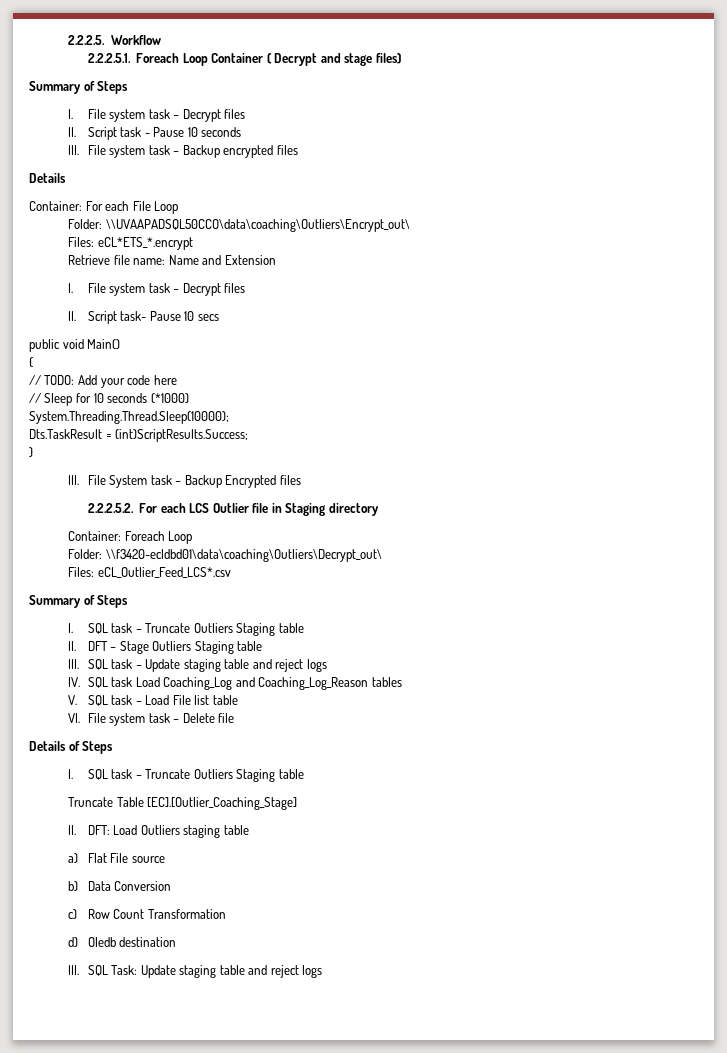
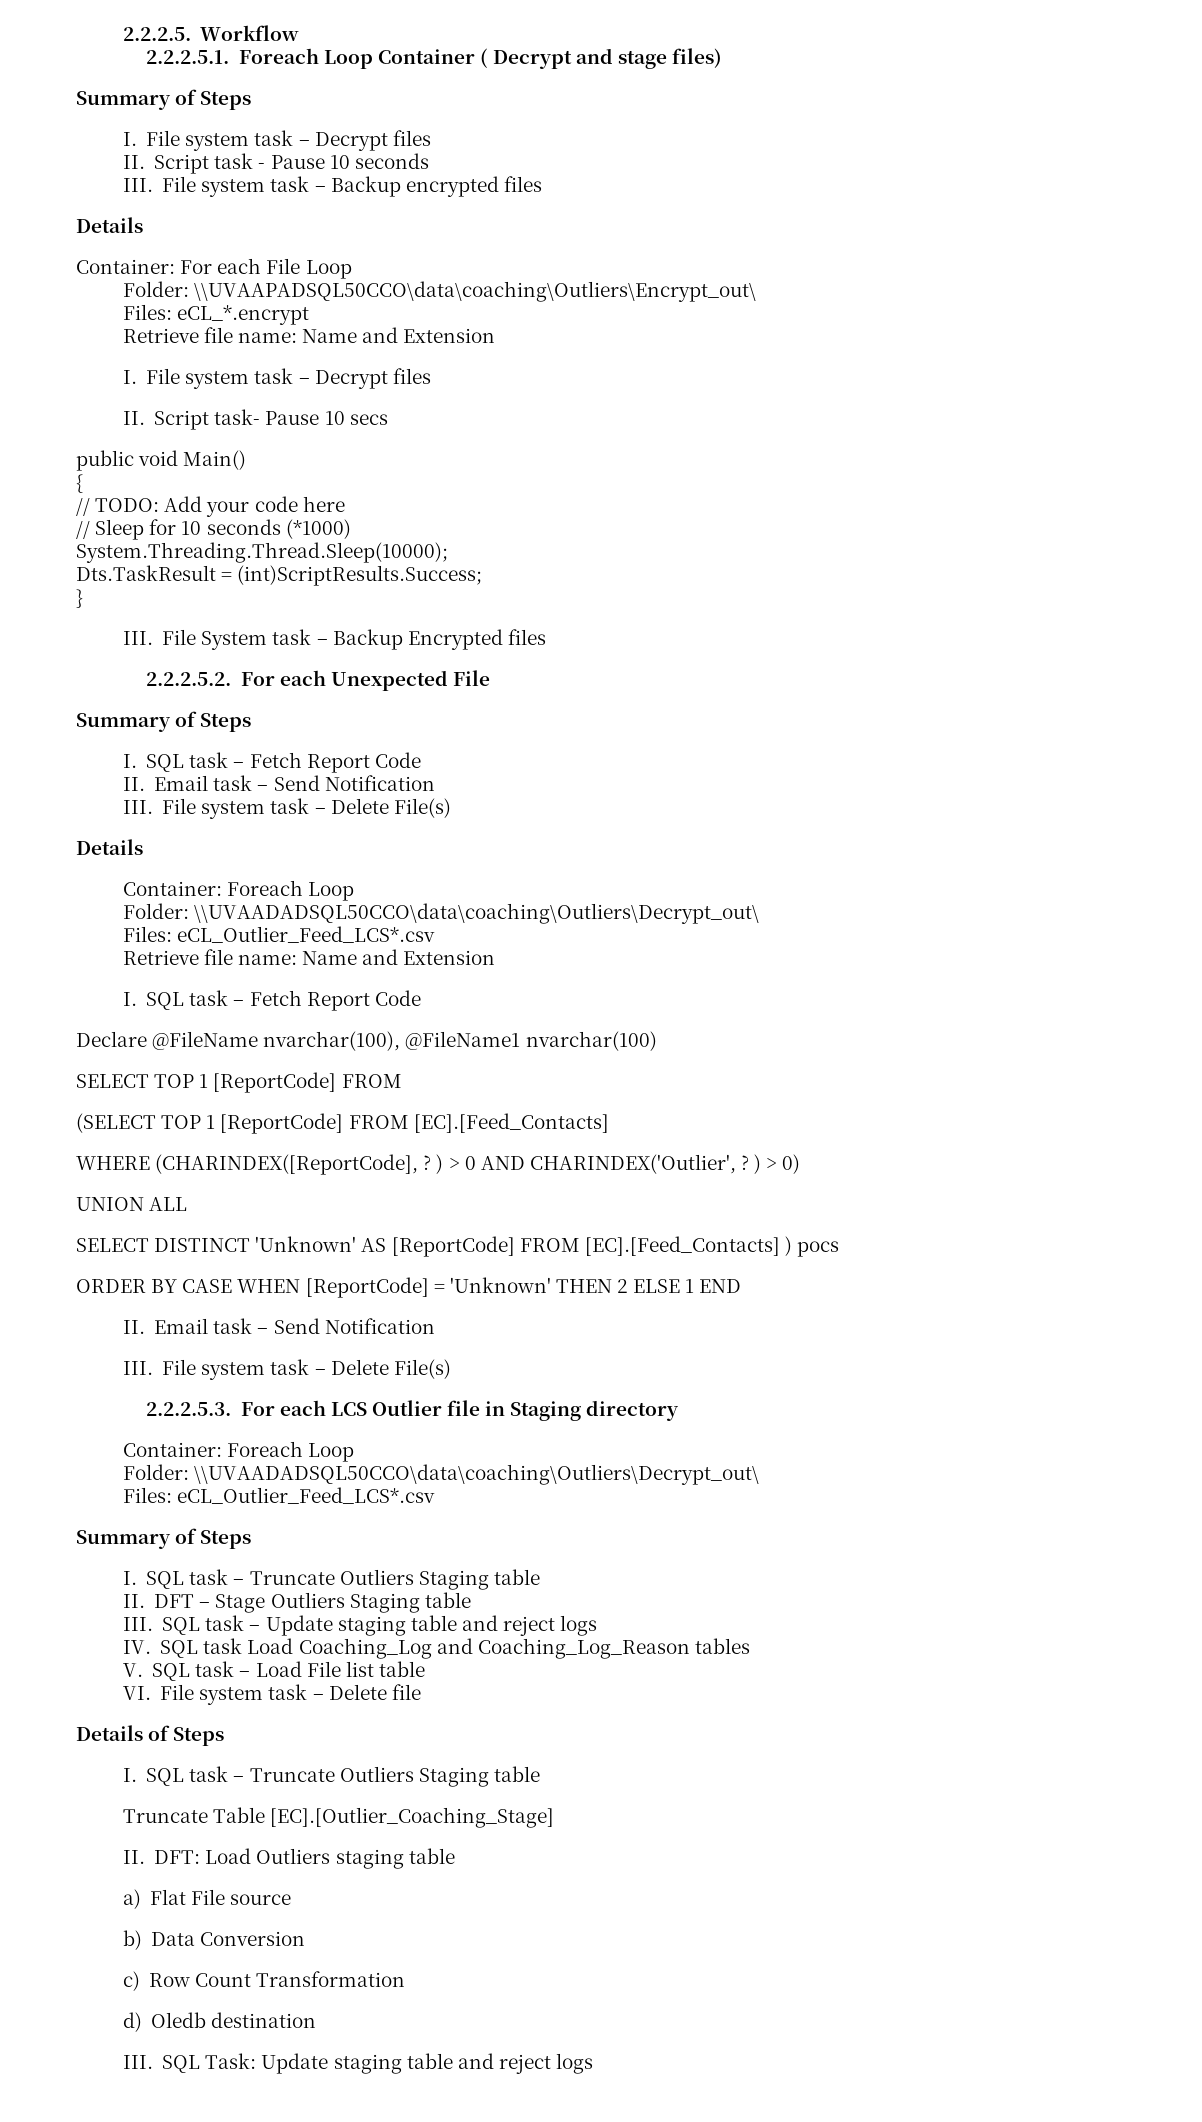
- Files: eCL*ETS_*.encrypt
+ Files: eCL_*.encrypt
- 2.2.2.5.2. For each LCS Outlier file in Staging directory
+ 2.2.2.5.2. For each Unexpected File
+ Summary of Steps
+ I. SQL task – Fetch Report Code
+ II. Email task – Send Notification
+ III. File system task – Delete File(s)
+ Details
  Container: Foreach Loop
- Folder: \\f3420-ecldbd01\data\coaching\Outliers\Decrypt_out\
+ Folder: \\UVAADADSQL50CCO\data\coaching\Outliers\Decrypt_out\
+ Files: eCL_Outlier_Feed_LCS*.csv
+ Retrieve file name: Name and Extension
+ I. SQL task – Fetch Report Code
+ Declare @FileName nvarchar(100), @FileName1 nvarchar(100)
+ SELECT TOP 1 [ReportCode] FROM
+ (SELECT TOP 1 [ReportCode] FROM [EC].[Feed_Contacts]
+ WHERE (CHARINDEX([ReportCode], ? ) > 0 AND CHARINDEX('Outlier', ? ) > 0)
+ UNION ALL
+ SELECT DISTINCT 'Unknown' AS [ReportCode] FROM [EC].[Feed_Contacts] ) pocs
+ ORDER BY CASE WHEN [ReportCode] = 'Unknown' THEN 2 ELSE 1 END
+ II. Email task – Send Notification
+ III. File system task – Delete File(s)
+ 2.2.2.5.3. For each LCS Outlier file in Staging directory
+ Container: Foreach Loop
+ Folder: \\UVAADADSQL50CCO\data\coaching\Outliers\Decrypt_out\

